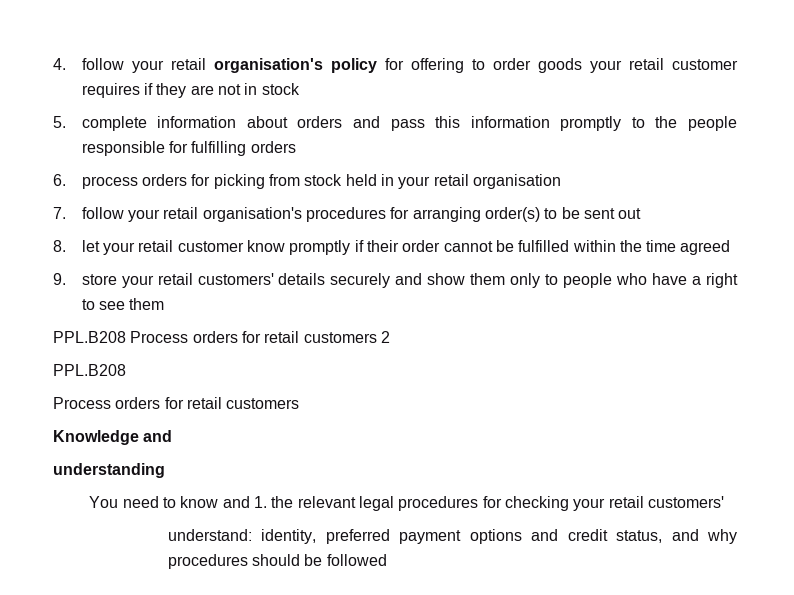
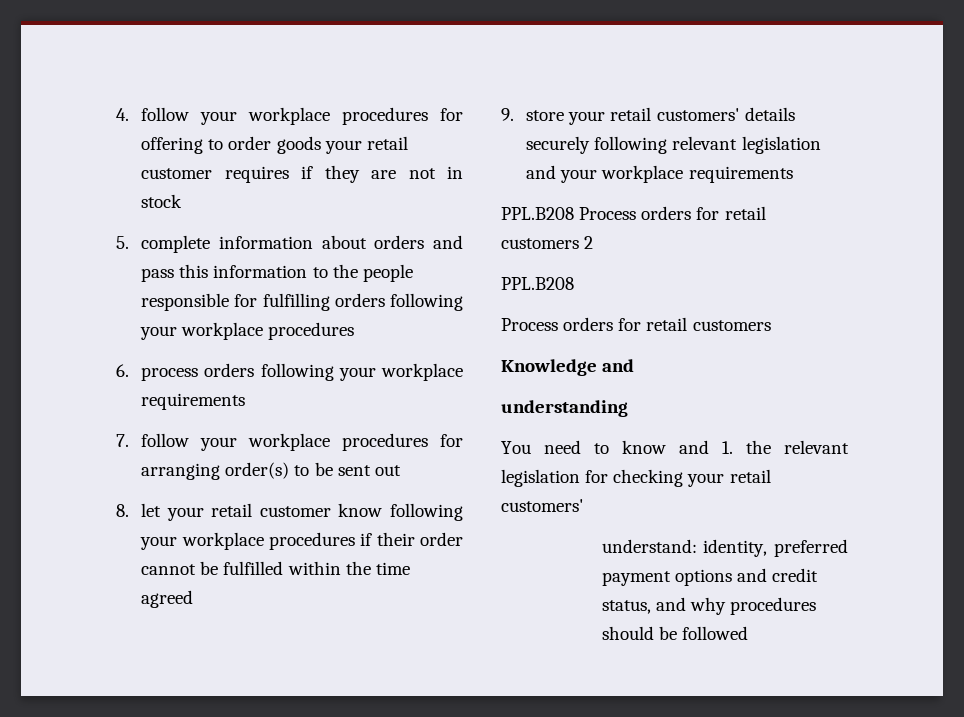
- 4. follow your retail organisation's policy for offering to order goods your retail customer requires if they are not in stock
+ 4. follow your workplace procedures for offering to order goods your retail customer requires if they are not in stock
- 5. complete information about orders and pass this information promptly to the people responsible for fulfilling orders
+ 5. complete information about orders and pass this information to the people responsible for fulfilling orders following your workplace procedures
- 6. process orders for picking from stock held in your retail organisation
+ 6. process orders following your workplace requirements
- 7. follow your retail organisation's procedures for arranging order(s) to be sent out
+ 7. follow your workplace procedures for arranging order(s) to be sent out
- 8. let your retail customer know promptly if their order cannot be fulfilled within the time agreed
+ 8. let your retail customer know following your workplace procedures if their order cannot be fulfilled within the time agreed
- 9. store your retail customers' details securely and show them only to people who have a right to see them
+ 9. store your retail customers' details securely following relevant legislation and your workplace requirements
- You need to know and 1. the relevant legal procedures for checking your retail customers'
+ You need to know and 1. the relevant legislation for checking your retail customers'

